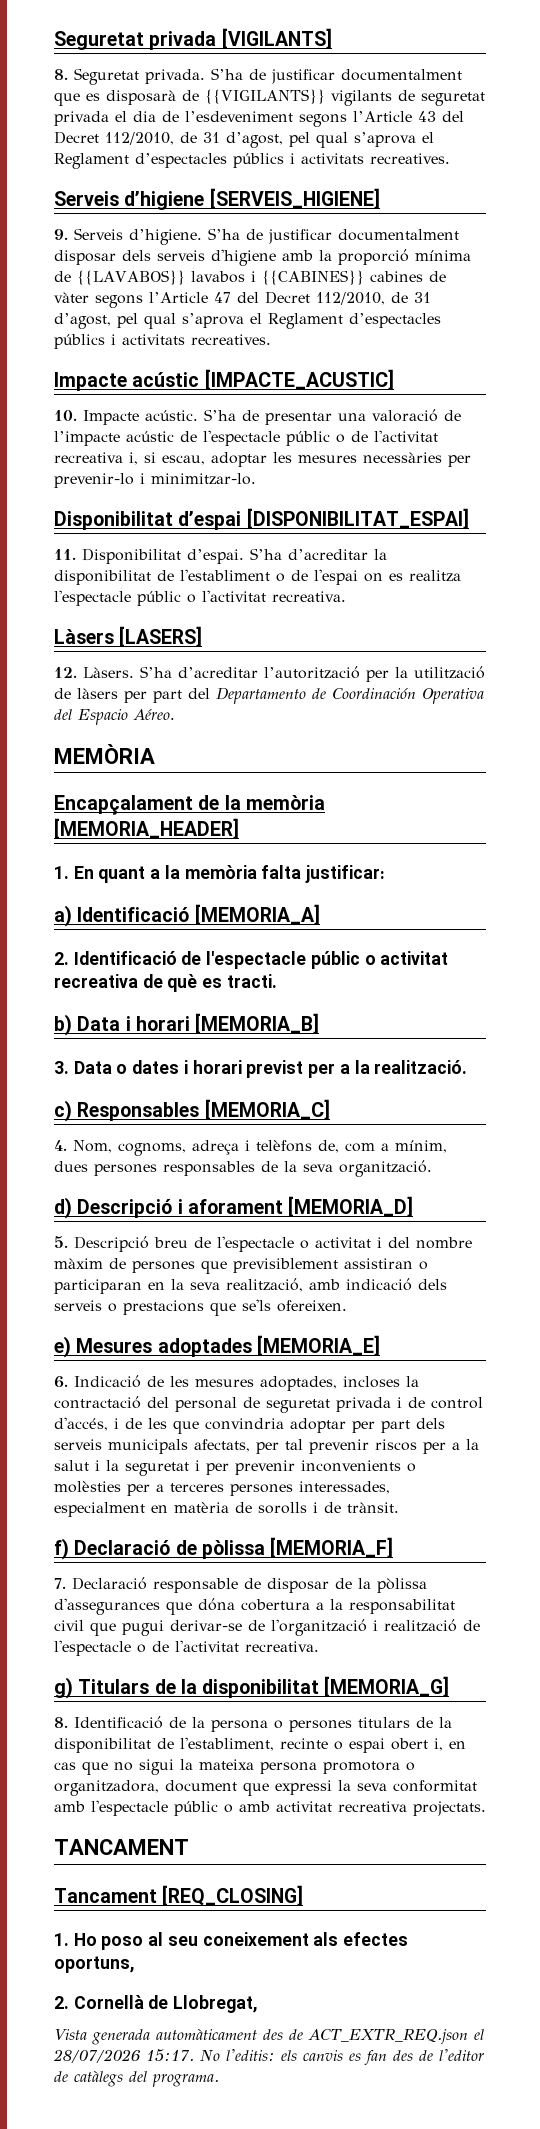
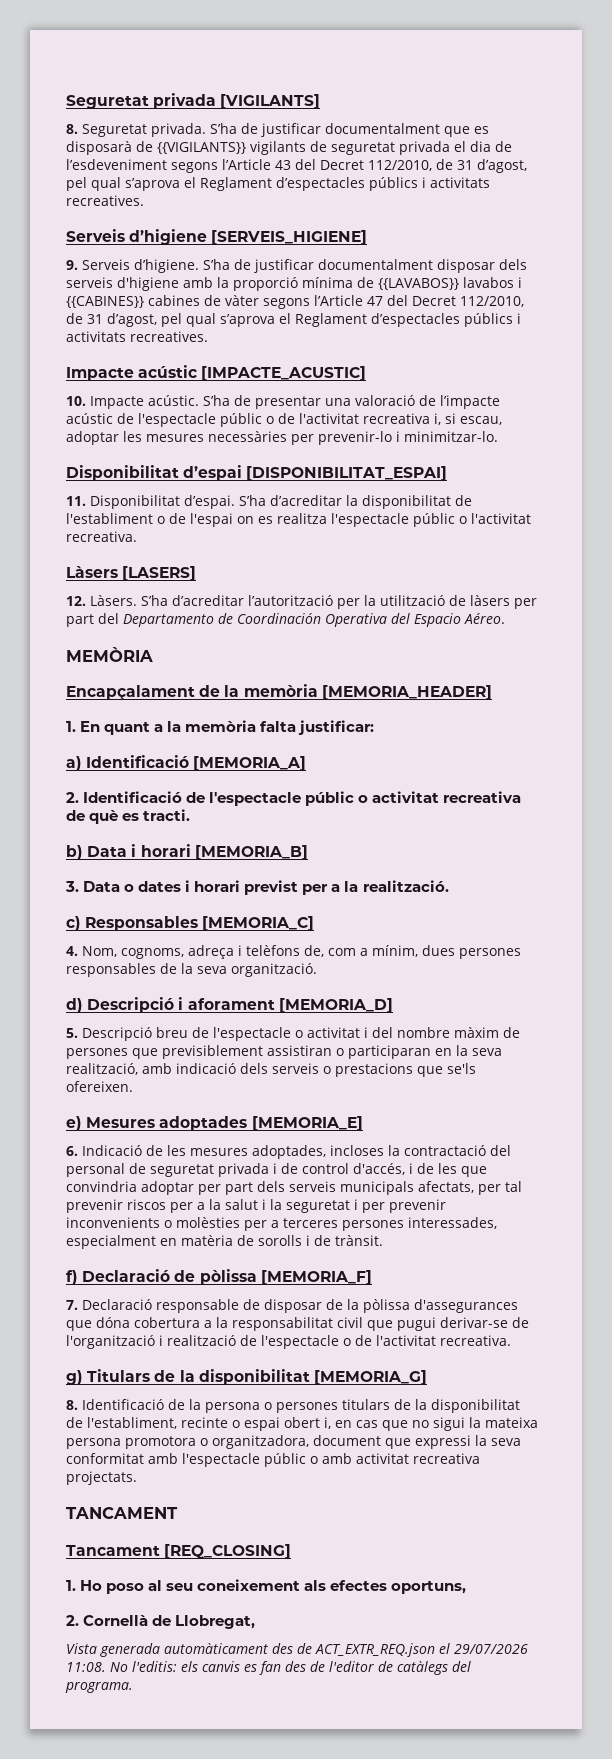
- Vista generada automàticament des de ACT_EXTR_REQ.json el 28/07/2026 15:17.
+ Vista generada automàticament des de ACT_EXTR_REQ.json el 29/07/2026 11:08.

